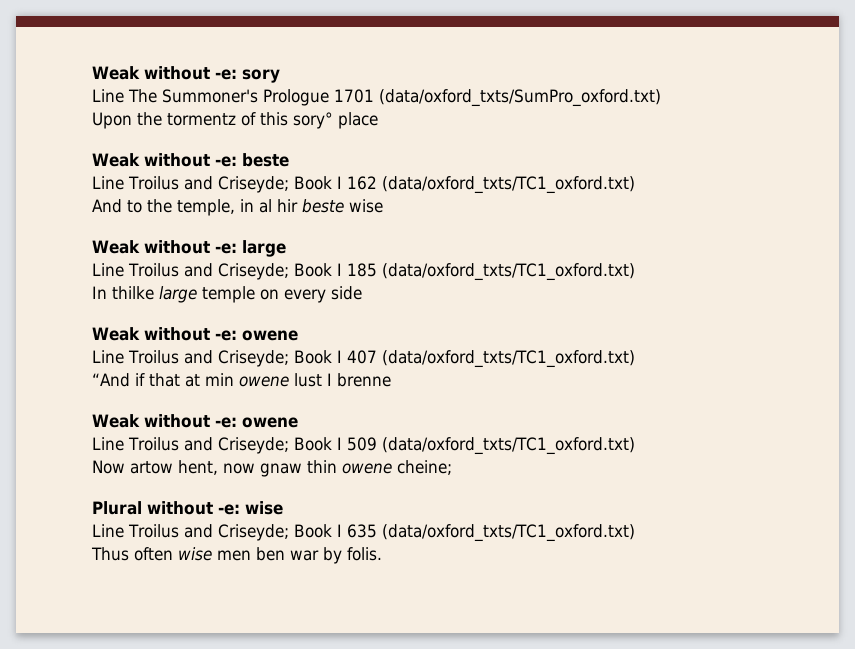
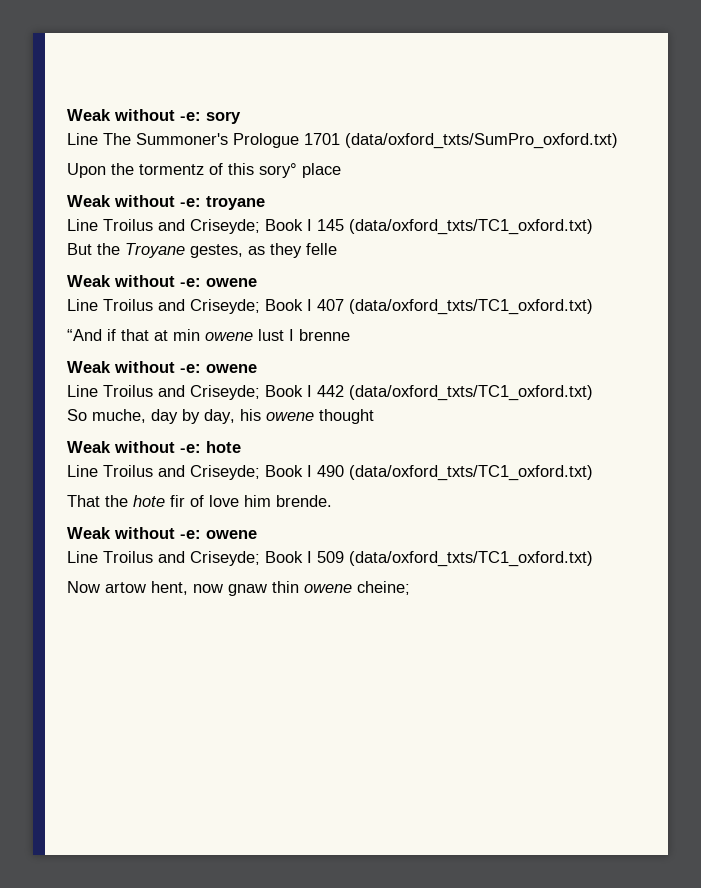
- Weak without -e: beste
- Line Troilus and Criseyde; Book I 162 (data/oxford_txts/TC1_oxford.txt)
- And to the temple, in al hir beste wise
- Weak without -e: large
- Line Troilus and Criseyde; Book I 185 (data/oxford_txts/TC1_oxford.txt)
- In thilke large temple on every side
+ Weak without -e: troyane
+ Line Troilus and Criseyde; Book I 145 (data/oxford_txts/TC1_oxford.txt)
+ But the Troyane gestes, as they felle
+ Line Troilus and Criseyde; Book I 442 (data/oxford_txts/TC1_oxford.txt)
+ So muche, day by day, his owene thought
+ Weak without -e: hote
+ Line Troilus and Criseyde; Book I 490 (data/oxford_txts/TC1_oxford.txt)
+ That the hote fir of love him brende.
+ Weak without -e: owene
- Plural without -e: wise
- Line Troilus and Criseyde; Book I 635 (data/oxford_txts/TC1_oxford.txt)
- Thus often wise men ben war by folis.

